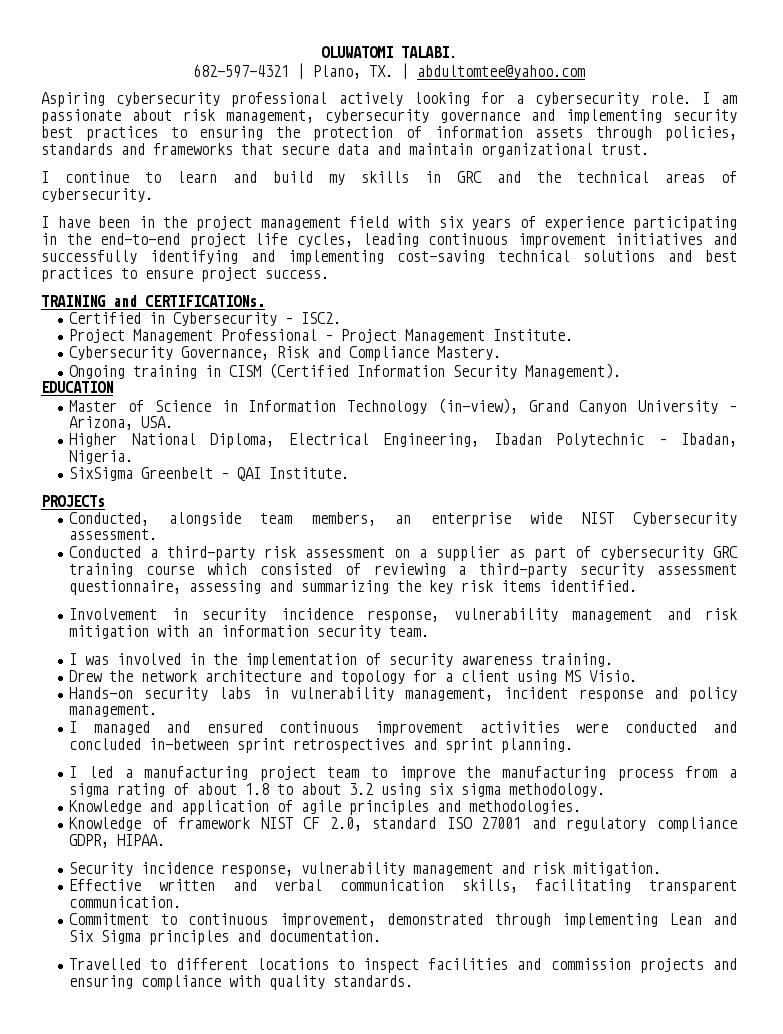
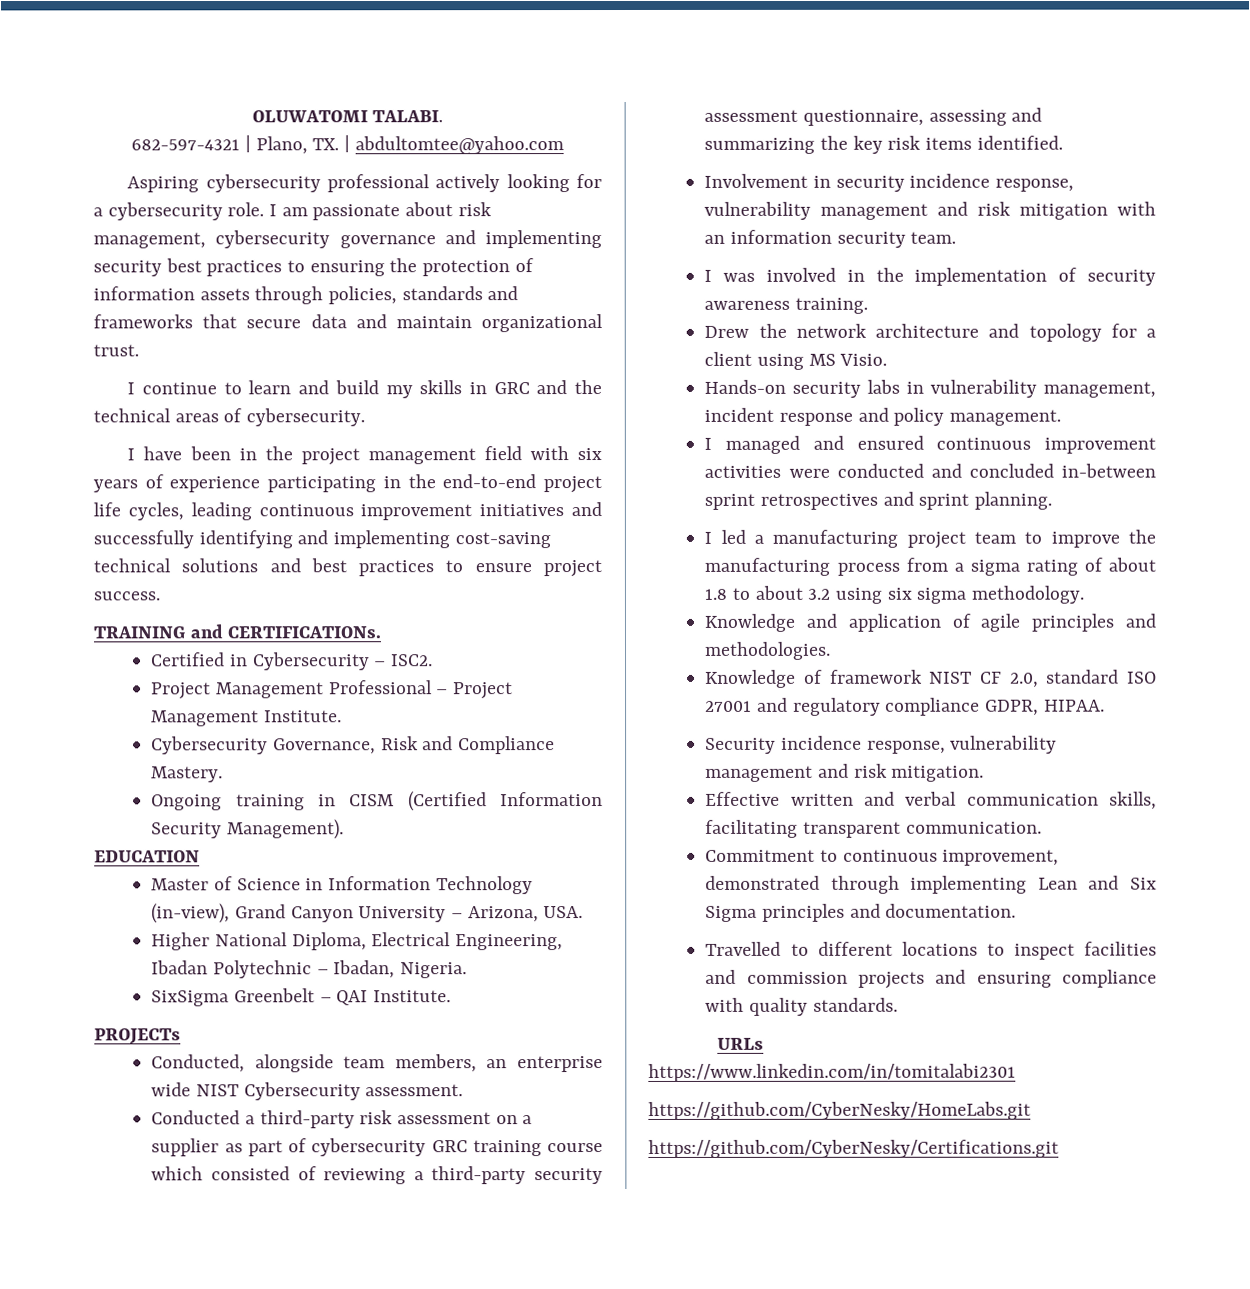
+ URLs
+ https://www.linkedin.com/in/tomitalabi2301
+ https://github.com/CyberNesky/HomeLabs.git
+ https://github.com/CyberNesky/Certifications.git

